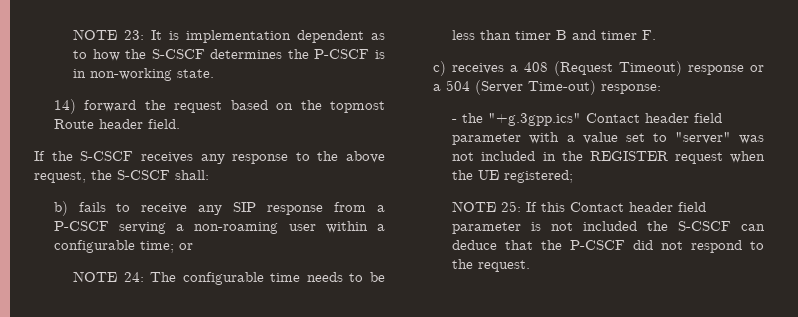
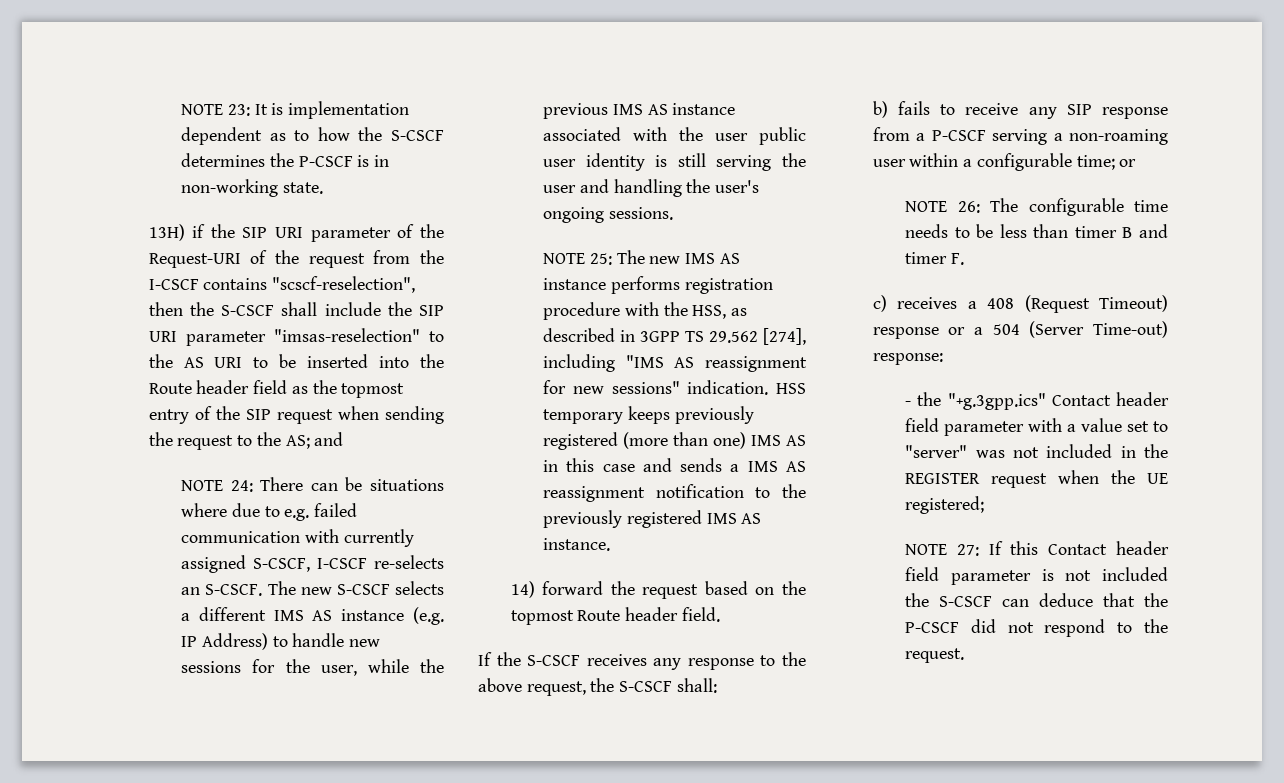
+ 13H) if the SIP URI parameter of the Request-URI of the request from the I-CSCF contains "scscf-reselection", then the S-CSCF shall include the SIP URI parameter "imsas-reselection" to the AS URI to be inserted into the Route header field as the topmost entry of the SIP request when sending the request to the AS; and
+ NOTE 24: There can be situations where due to e.g. failed communication with currently assigned S-CSCF, I-CSCF re-selects an S-CSCF. The new S-CSCF selects a different IMS AS instance (e.g. IP Address) to handle new sessions for the user, while the previous IMS AS instance associated with the user public user identity is still serving the user and handling the user's ongoing sessions.
+ NOTE 25: The new IMS AS instance performs registration procedure with the HSS, as described in 3GPP TS 29.562 [274], including "IMS AS reassignment for new sessions" indication. HSS temporary keeps previously registered (more than one) IMS AS in this case and sends a IMS AS reassignment notification to the previously registered IMS AS instance.
- NOTE 24: The configurable time needs to be less than timer B and timer F.
+ NOTE 26: The configurable time needs to be less than timer B and timer F.
- NOTE 25: If this Contact header field parameter is not included the S-CSCF can deduce that the P-CSCF did not respond to the request.
+ NOTE 27: If this Contact header field parameter is not included the S-CSCF can deduce that the P-CSCF did not respond to the request.

